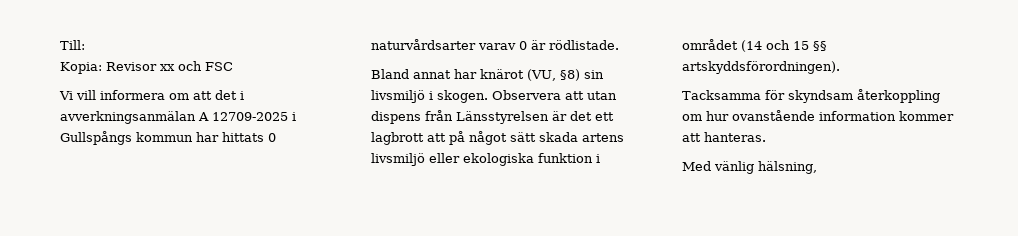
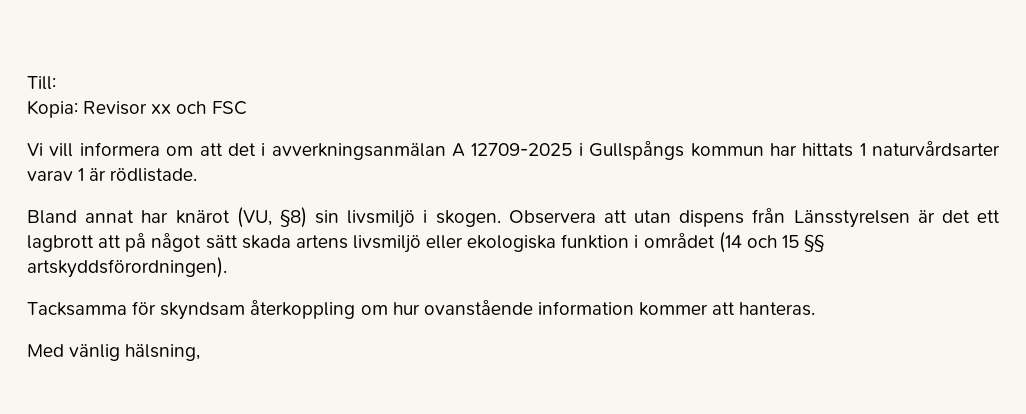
- Vi vill informera om att det i avverkningsanmälan A 12709-2025 i Gullspångs kommun har hittats 0 naturvårdsarter varav 0 är rödlistade.
+ Vi vill informera om att det i avverkningsanmälan A 12709-2025 i Gullspångs kommun har hittats 1 naturvårdsarter varav 1 är rödlistade.

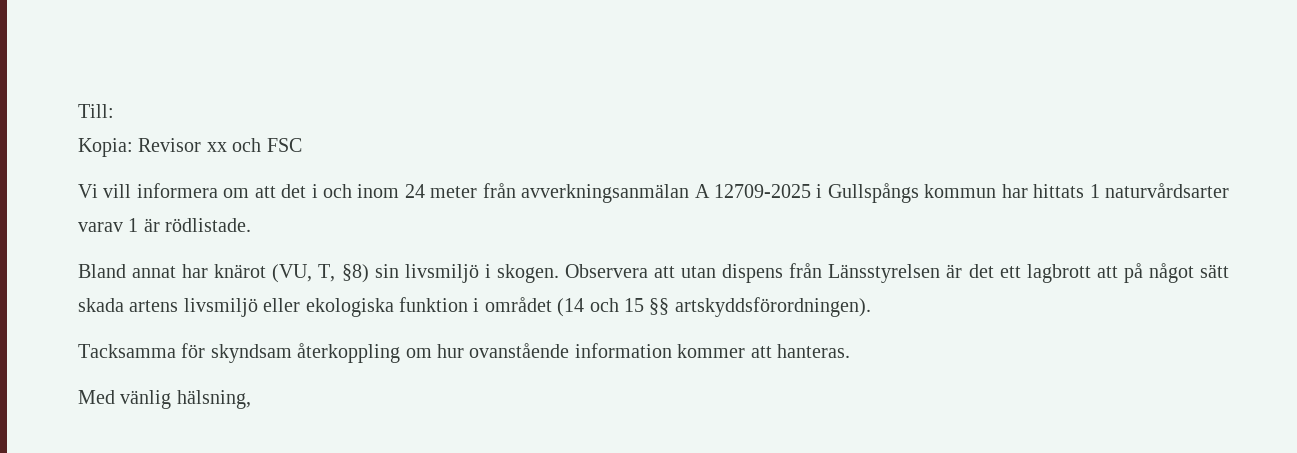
- Vi vill informera om att det i avverkningsanmälan A 12709-2025 i Gullspångs kommun har hittats 1 naturvårdsarter varav 1 är rödlistade.
+ Vi vill informera om att det i och inom 24 meter från avverkningsanmälan A 12709-2025 i Gullspångs kommun har hittats 1 naturvårdsarter varav 1 är rödlistade.
- Bland annat har knärot (VU, §8) sin livsmiljö i skogen.
+ Bland annat har knärot (VU, T, §8) sin livsmiljö i skogen.

